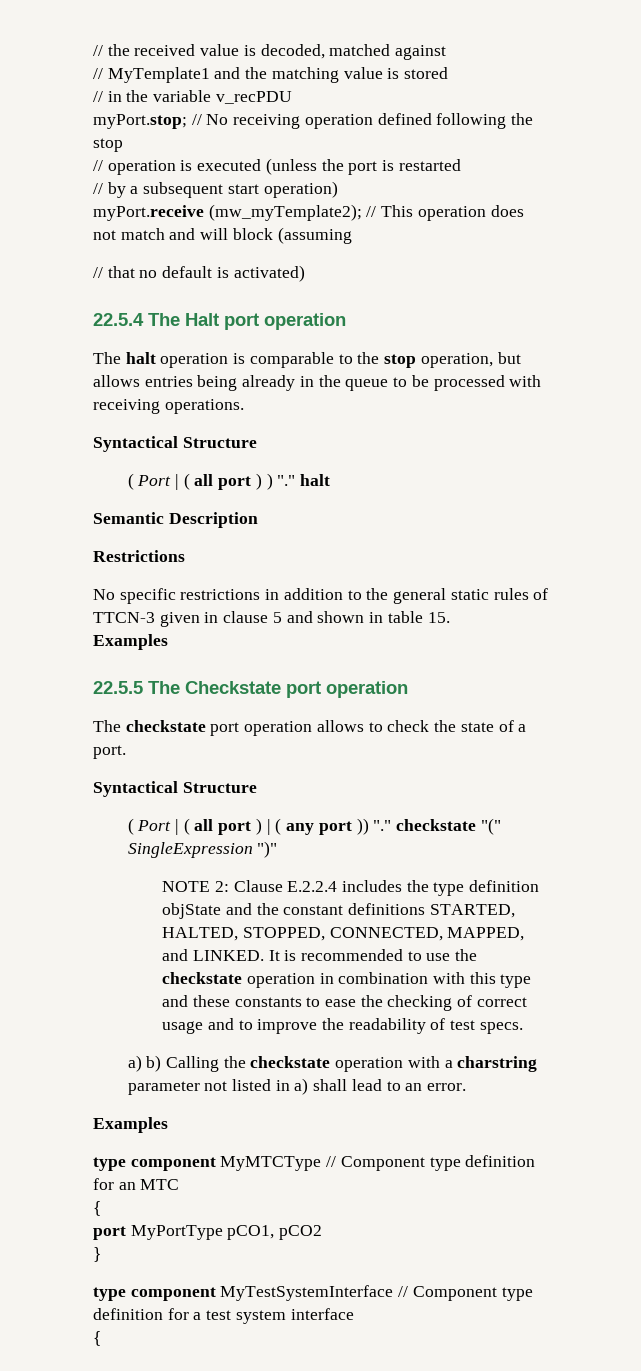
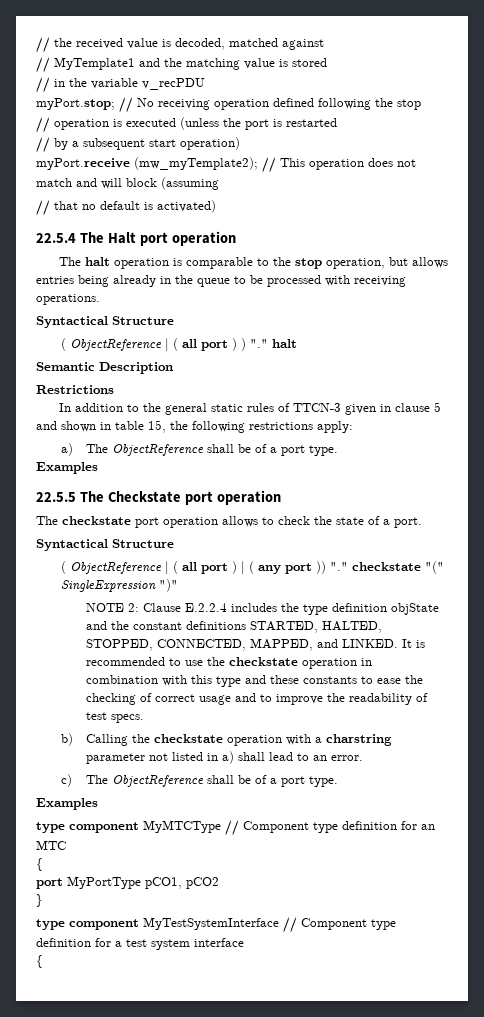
- ( Port | ( all port ) ) "." halt
+ ( ObjectReference | ( all port ) ) "." halt
- No specific restrictions in addition to the general static rules of TTCN-3 given in clause 5 and shown in table 15.
+ In addition to the general static rules of TTCN-3 given in clause 5 and shown in table 15, the following restrictions apply:
+ a) The ObjectReference shall be of a port type.
- ( Port | ( all port ) | ( any port )) "." checkstate "(" SingleExpression ")"
+ ( ObjectReference | ( all port ) | ( any port )) "." checkstate "(" SingleExpression ")"
- a) b) Calling the checkstate operation with a charstring parameter not listed in a) shall lead to an error.
+ b) Calling the checkstate operation with a charstring parameter not listed in a) shall lead to an error.
+ c) The ObjectReference shall be of a port type.

